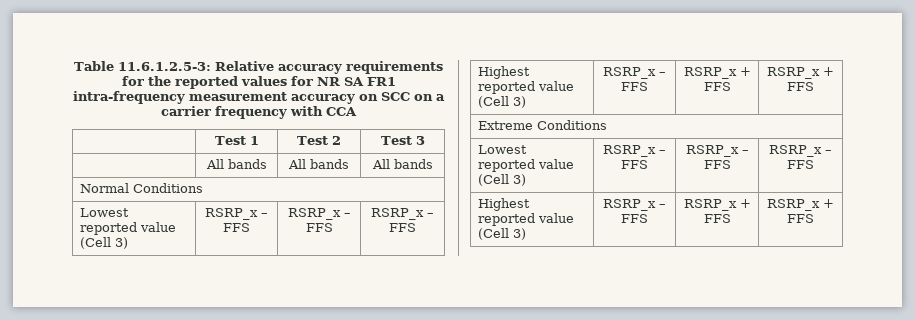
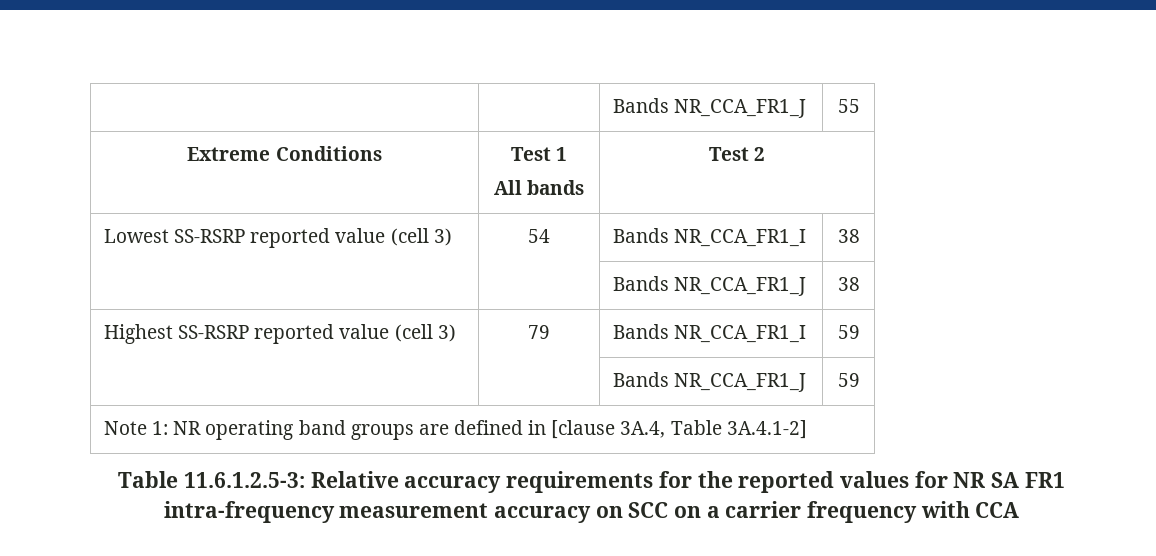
+ | | Bands NR_CCA_FR1_J | 55
+ Extreme Conditions | Test 1
+ All bands | Test 2
+ Lowest SS-RSRP reported value (cell 3) | 54 | Bands NR_CCA_FR1_I | 38
+ | | Bands NR_CCA_FR1_J | 38
+ Highest SS-RSRP reported value (cell 3) | 79 | Bands NR_CCA_FR1_I | 59
+ | | Bands NR_CCA_FR1_J | 59
+ Note 1: NR operating band groups are defined in [clause 3A.4, Table 3A.4.1-2]
- | Test 1 | Test 2 | Test 3
- | All bands | All bands | All bands
- Normal Conditions
- Lowest reported value (Cell 3) | RSRP_x – FFS | RSRP_x – FFS | RSRP_x – FFS
- Highest reported value (Cell 3) | RSRP_x – FFS | RSRP_x + FFS | RSRP_x + FFS
- Extreme Conditions
- Lowest reported value (Cell 3) | RSRP_x – FFS | RSRP_x – FFS | RSRP_x – FFS
- Highest reported value (Cell 3) | RSRP_x – FFS | RSRP_x + FFS | RSRP_x + FFS

